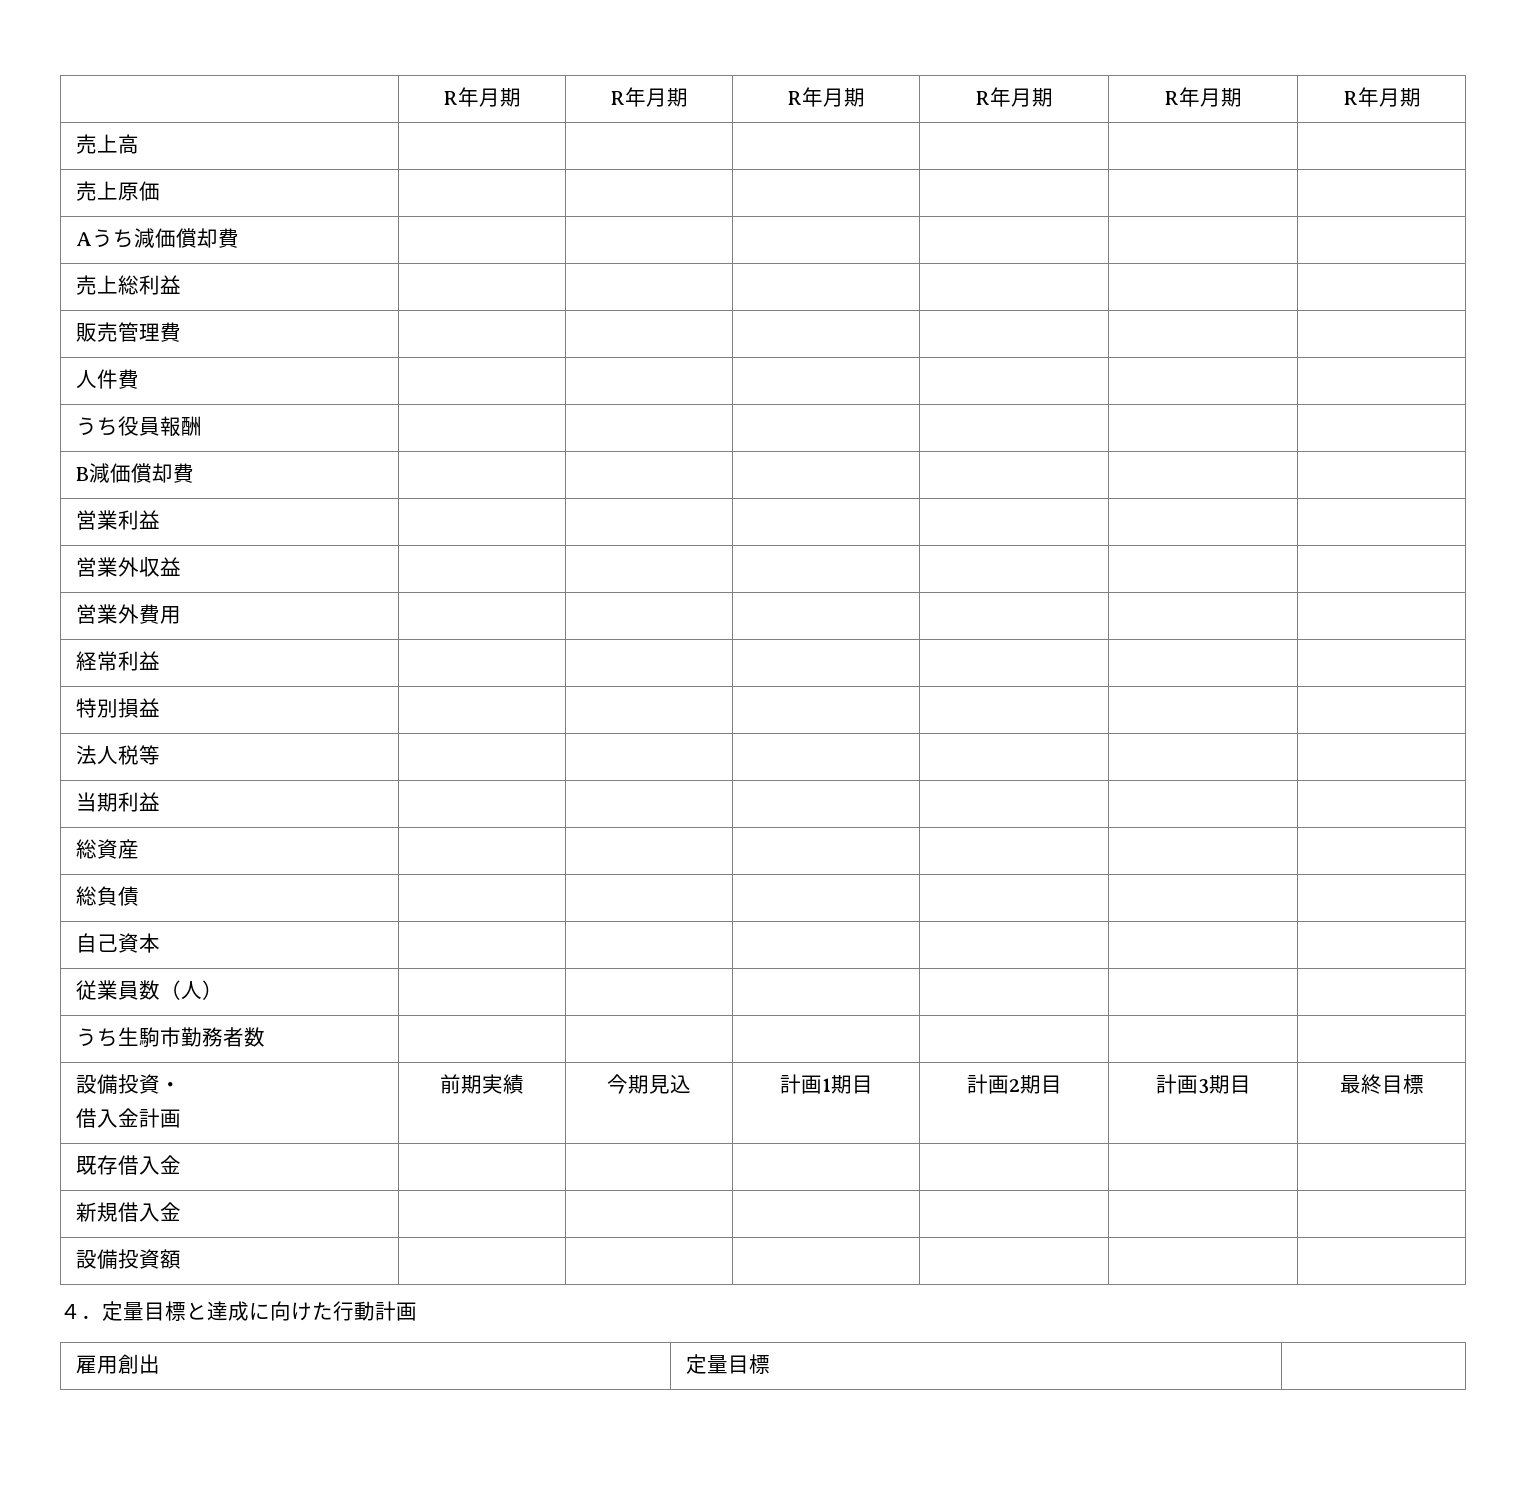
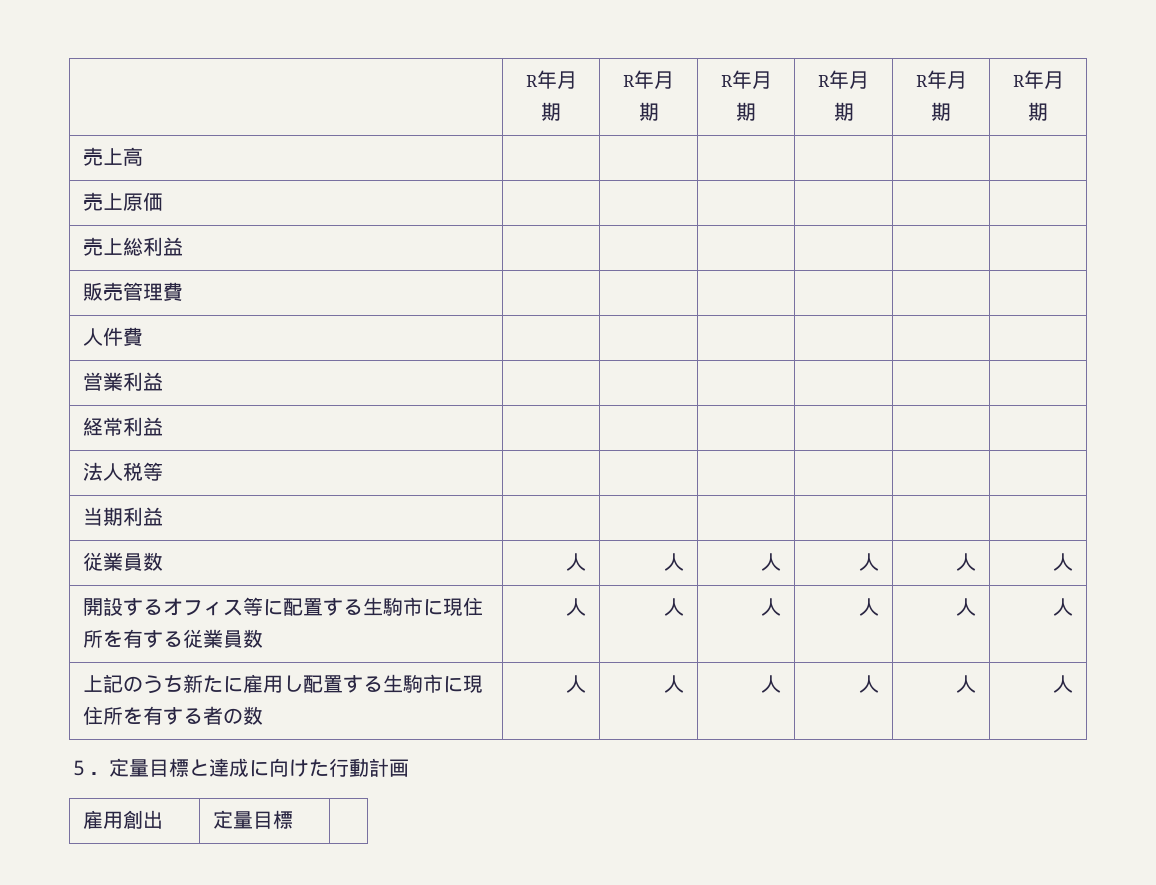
- Aうち減価償却費 | | | | | |
- うち役員報酬 | | | | | |
- B減価償却費 | | | | | |
  営業利益 | | | | | |
- 営業外収益 | | | | | |
- 営業外費用 | | | | | |
- 特別損益 | | | | | |
  当期利益 | | | | | |
- 総資産 | | | | | |
- 総負債 | | | | | |
- 自己資本 | | | | | |
- 従業員数（人） | | | | | |
- うち生駒市勤務者数 | | | | | |
- 設備投資・
- 借入金計画 | 前期実績 | 今期見込 | 計画1期目 | 計画2期目 | 計画3期目 | 最終目標
- 既存借入金 | | | | | |
- 新規借入金 | | | | | |
- 設備投資額 | | | | | |
- ４．定量目標と達成に向けた行動計画
+ 従業員数 | 人 | 人 | 人 | 人 | 人 | 人
+ 開設するオフィス等に配置する生駒市に現住所を有する従業員数 | 人 | 人 | 人 | 人 | 人 | 人
+ 上記のうち新たに雇用し配置する生駒市に現住所を有する者の数 | 人 | 人 | 人 | 人 | 人 | 人
+ ５．定量目標と達成に向けた行動計画

